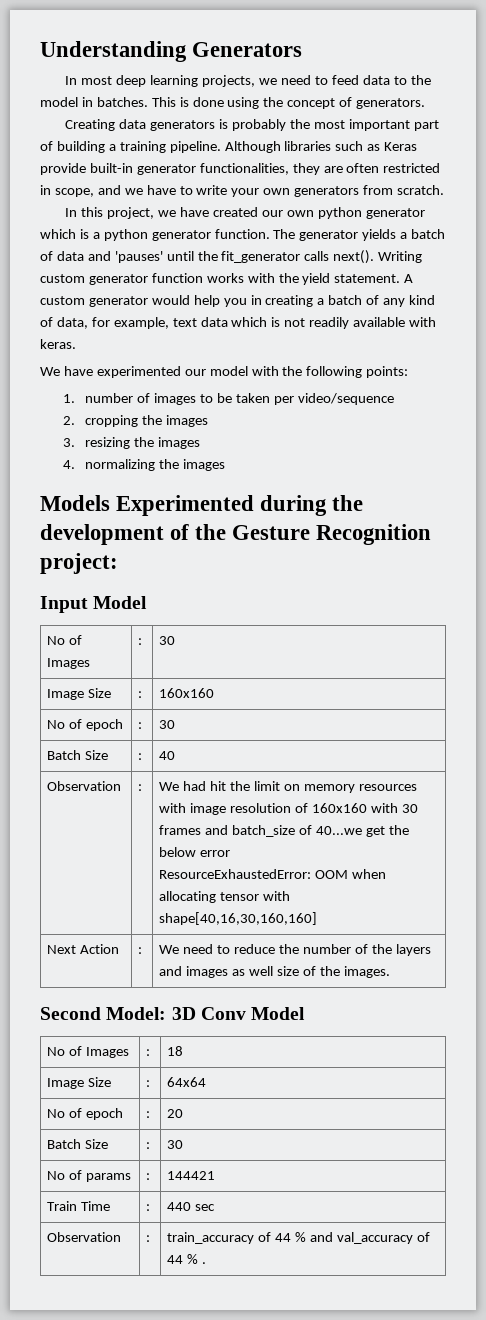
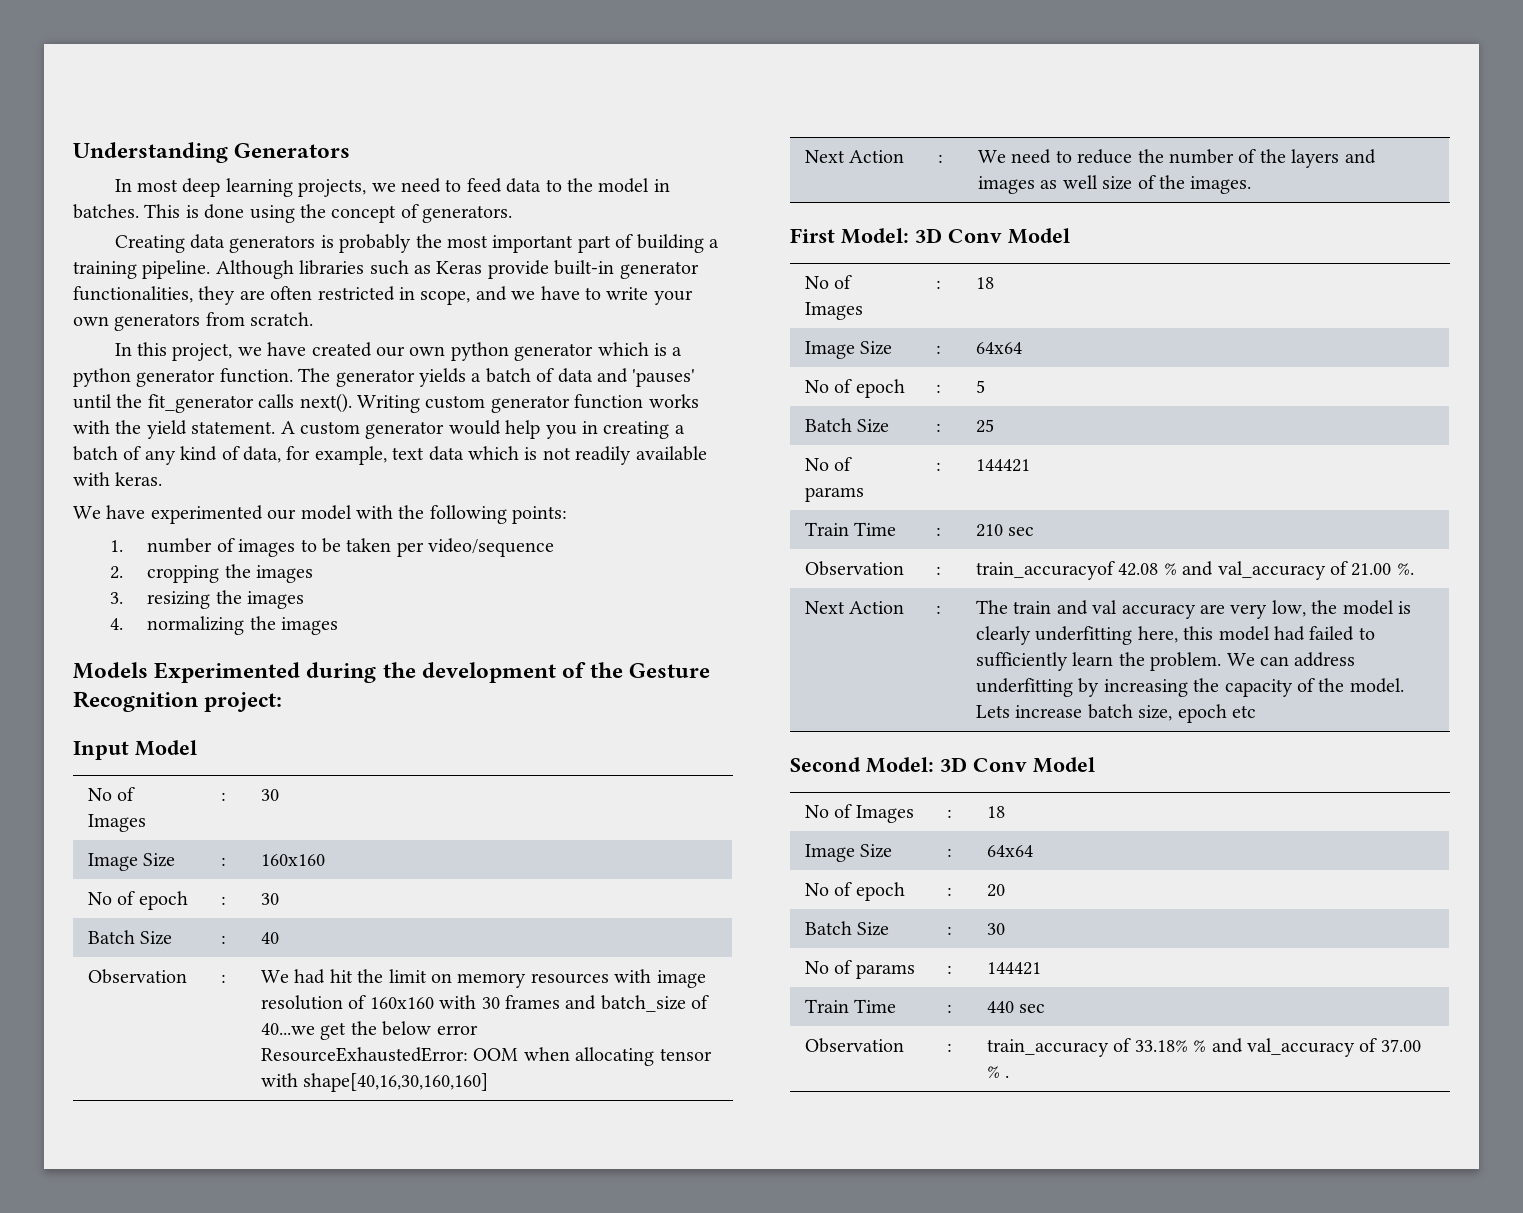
+ First Model: 3D Conv Model
+ No of Images | : | 18
+ Image Size | : | 64x64
+ No of epoch | : | 5
+ Batch Size | : | 25
+ No of params | : | 144421
+ Train Time | : | 210 sec
+ Observation | : | train_accuracyof 42.08 % and val_accuracy of 21.00 %.
+ Next Action | : | The train and val accuracy are very low, the model is clearly underfitting here, this model had failed to sufficiently learn the problem. We can address underfitting by increasing the capacity of the model. Lets increase batch size, epoch etc
- Observation | : | train_accuracy of 44 % and val_accuracy of 44 % .
+ Observation | : | train_accuracy of 33.18% % and val_accuracy of 37.00 % .

